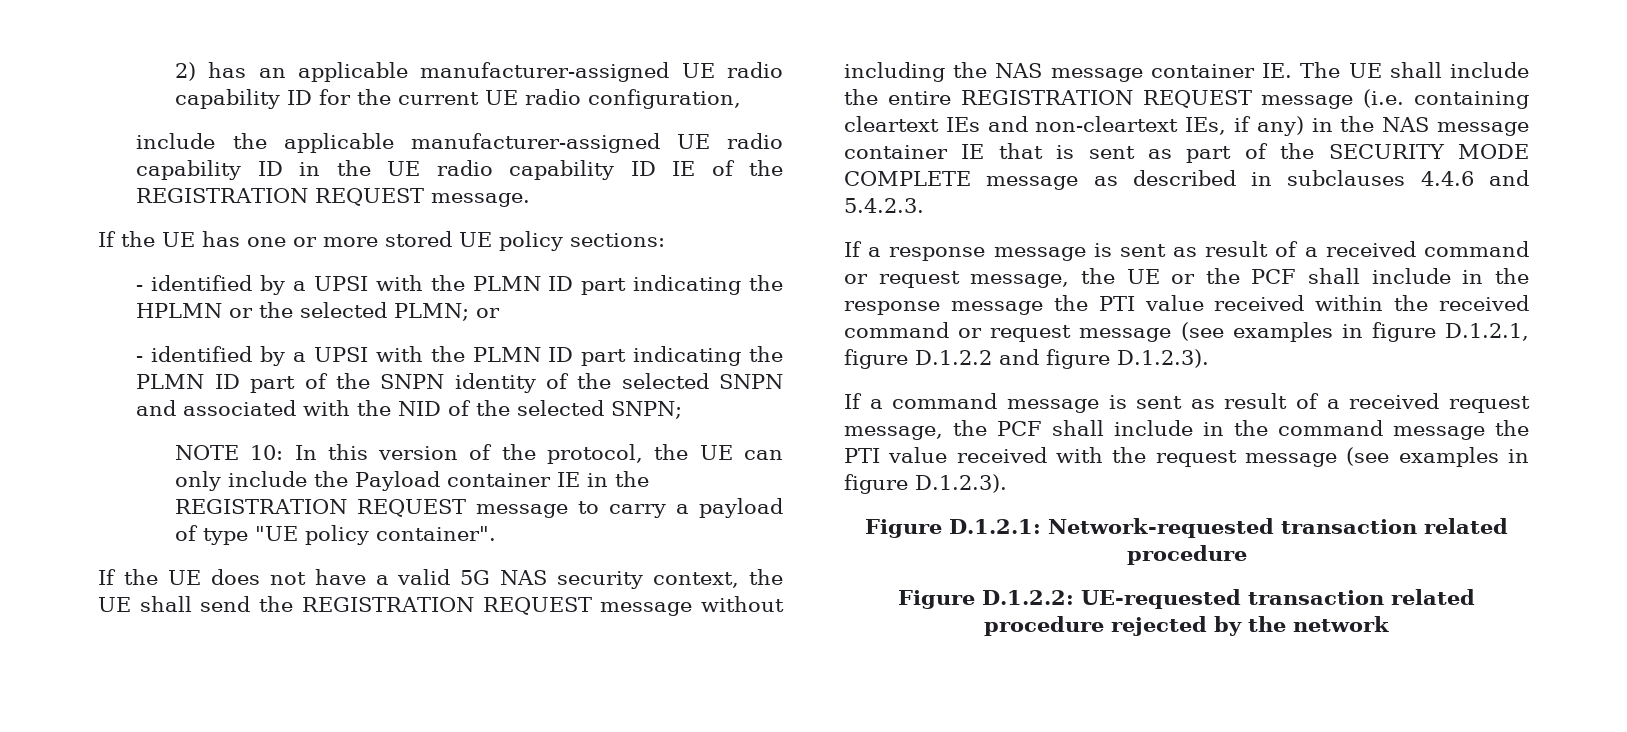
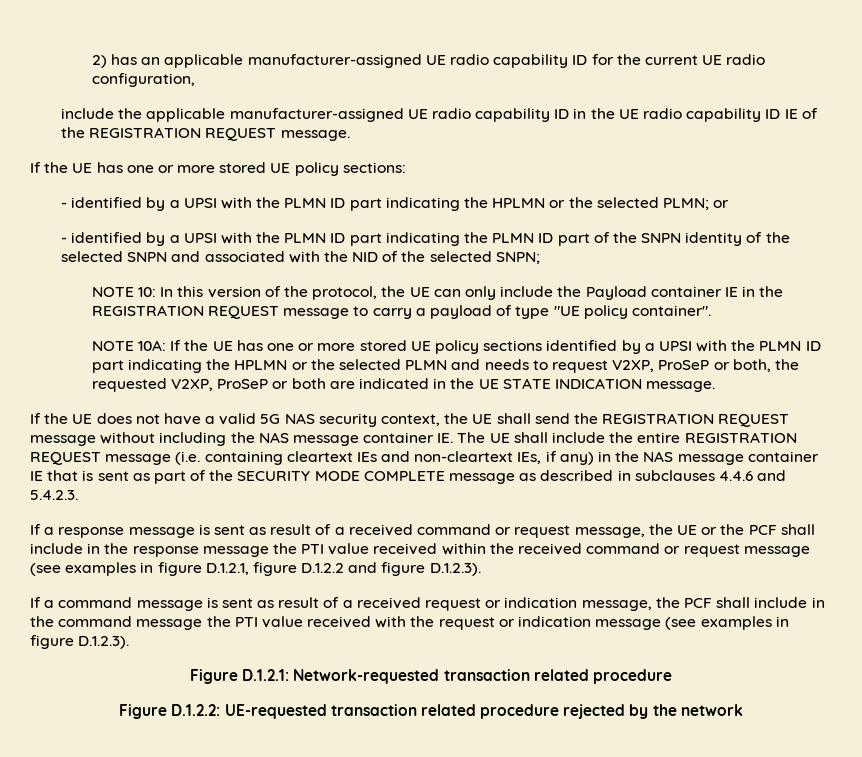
+ NOTE 10A: If the UE has one or more stored UE policy sections identified by a UPSI with the PLMN ID part indicating the HPLMN or the selected PLMN and needs to request V2XP, ProSeP or both, the requested V2XP, ProSeP or both are indicated in the UE STATE INDICATION message.
- If a command message is sent as result of a received request message, the PCF shall include in the command message the PTI value received with the request message (see examples in figure D.1.2.3).
+ If a command message is sent as result of a received request or indication message, the PCF shall include in the command message the PTI value received with the request or indication message (see examples in figure D.1.2.3).

